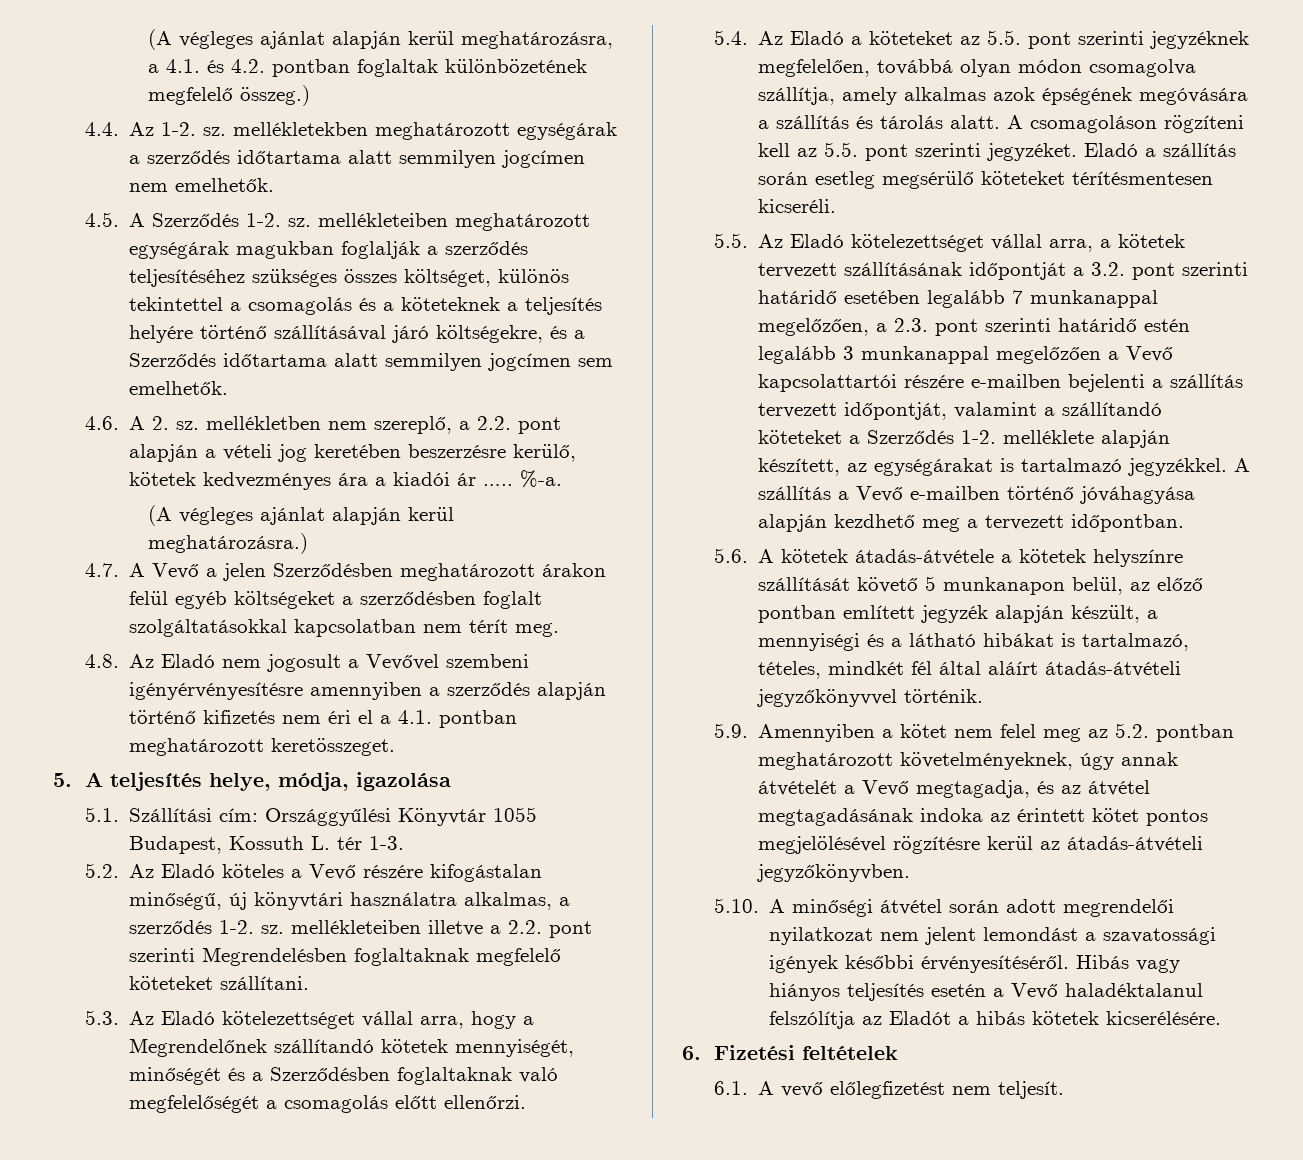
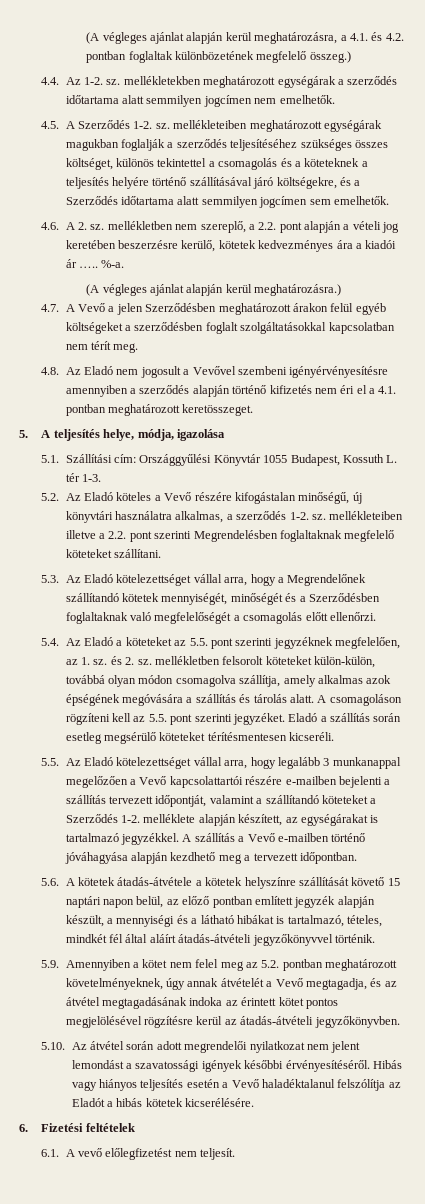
- 5.4. Az Eladó a köteteket az 5.5. pont szerinti jegyzéknek megfelelően, továbbá olyan módon csomagolva szállítja, amely alkalmas azok épségének megóvására a szállítás és tárolás alatt.
+ 5.4. Az Eladó a köteteket az 5.5. pont szerinti jegyzéknek megfelelően, az 1. sz. és 2. sz. mellékletben felsorolt köteteket külön-külön, továbbá olyan módon csomagolva szállítja, amely alkalmas azok épségének megóvására a szállítás és tárolás alatt.
- 5.5. Az Eladó kötelezettséget vállal arra, a kötetek tervezett szállításának időpontját a 3.2. pont szerinti határidő esetében legalább 7 munkanappal megelőzően, a 2.3. pont szerinti határidő estén legalább 3 munkanappal megelőzően a Vevő kapcsolattartói részére e-mailben bejelenti a szállítás tervezett időpontját, valamint a szállítandó köteteket a Szerződés 1-2. melléklete alapján készített, az egységárakat is tartalmazó jegyzékkel.
+ 5.5. Az Eladó kötelezettséget vállal arra, hogy legalább 3 munkanappal megelőzően a Vevő kapcsolattartói részére e-mailben bejelenti a szállítás tervezett időpontját, valamint a szállítandó köteteket a Szerződés 1-2. melléklete alapján készített, az egységárakat is tartalmazó jegyzékkel.
- 5.6. A kötetek átadás-átvétele a kötetek helyszínre szállítását követő 5 munkanapon belül, az előző pontban említett jegyzék alapján készült, a mennyiségi és a látható hibákat is tartalmazó, tételes, mindkét fél által aláírt átadás-átvételi jegyzőkönyvvel történik.
+ 5.6. A kötetek átadás-átvétele a kötetek helyszínre szállítását követő 15 naptári napon belül, az előző pontban említett jegyzék alapján készült, a mennyiségi és a látható hibákat is tartalmazó, tételes, mindkét fél által aláírt átadás-átvételi jegyzőkönyvvel történik.
- 5.10. A minőségi átvétel során adott megrendelői nyilatkozat nem jelent lemondást a szavatossági igények későbbi érvényesítéséről.
+ 5.10. Az átvétel során adott megrendelői nyilatkozat nem jelent lemondást a szavatossági igények későbbi érvényesítéséről.

